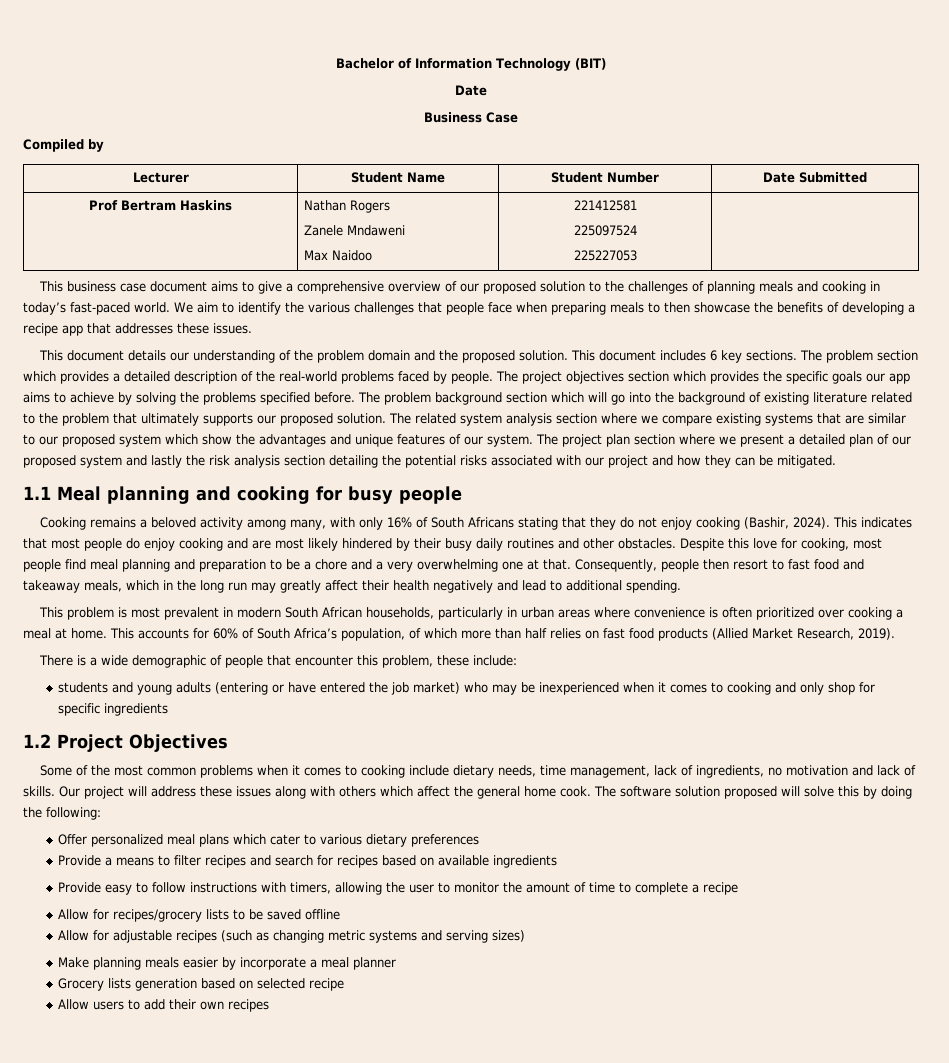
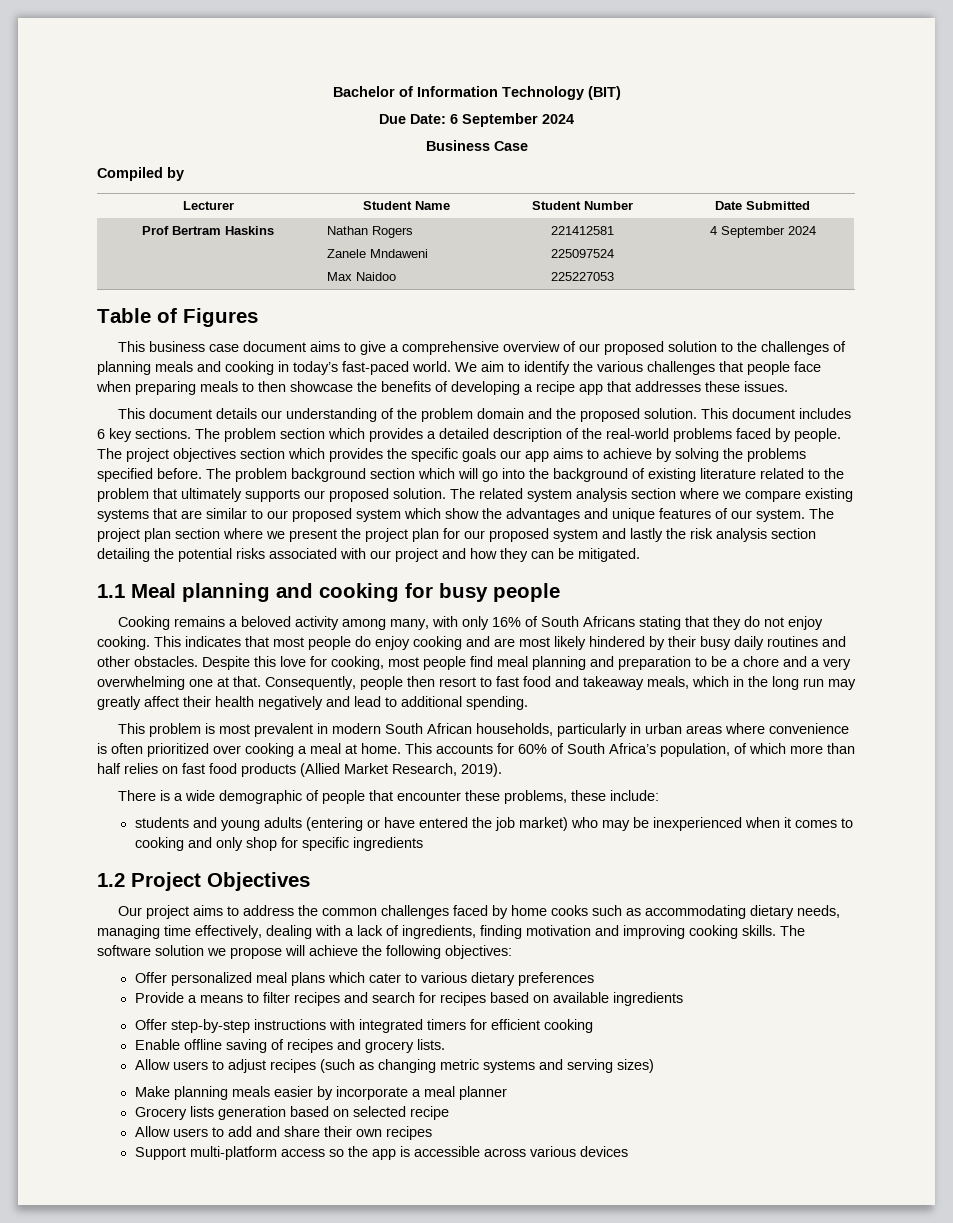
  Bachelor of Information Technology (BIT)
- Date
+ Due Date: 6 September 2024
  Prof Bertram Haskins | Nathan Rogers
  Zanele Mndaweni
  Max Naidoo | 221412581
  225097524
- 225227053 |
+ 225227053 | 4 September 2024
+ Table of Figures
- The project plan section where we present a detailed plan of our proposed system and lastly the risk analysis section detailing the potential risks associated with our project and how they can be mitigated.
+ The project plan section where we present the project plan for our proposed system and lastly the risk analysis section detailing the potential risks associated with our project and how they can be mitigated.
- Cooking remains a beloved activity among many, with only 16% of South Africans stating that they do not enjoy cooking (Bashir, 2024).
+ Cooking remains a beloved activity among many, with only 16% of South Africans stating that they do not enjoy cooking.
- There is a wide demographic of people that encounter this problem, these include:
+ There is a wide demographic of people that encounter these problems, these include:
- Some of the most common problems when it comes to cooking include dietary needs, time management, lack of ingredients, no motivation and lack of skills. Our project will address these issues along with others which affect the general home cook. The software solution proposed will solve this by doing the following:
+ Our project aims to address the common challenges faced by home cooks such as accommodating dietary needs, managing time effectively, dealing with a lack of ingredients, finding motivation and improving cooking skills. The software solution we propose will achieve the following objectives:
- Provide easy to follow instructions with timers, allowing the user to monitor the amount of time to complete a recipe
- Allow for recipes/grocery lists to be saved offline
- Allow for adjustable recipes (such as changing metric systems and serving sizes)
+ Offer step-by-step instructions with integrated timers for efficient cooking
+ Enable offline saving of recipes and grocery lists.
+ Allow users to adjust recipes (such as changing metric systems and serving sizes)
- Allow users to add their own recipes
+ Allow users to add and share their own recipes
+ Support multi-platform access so the app is accessible across various devices

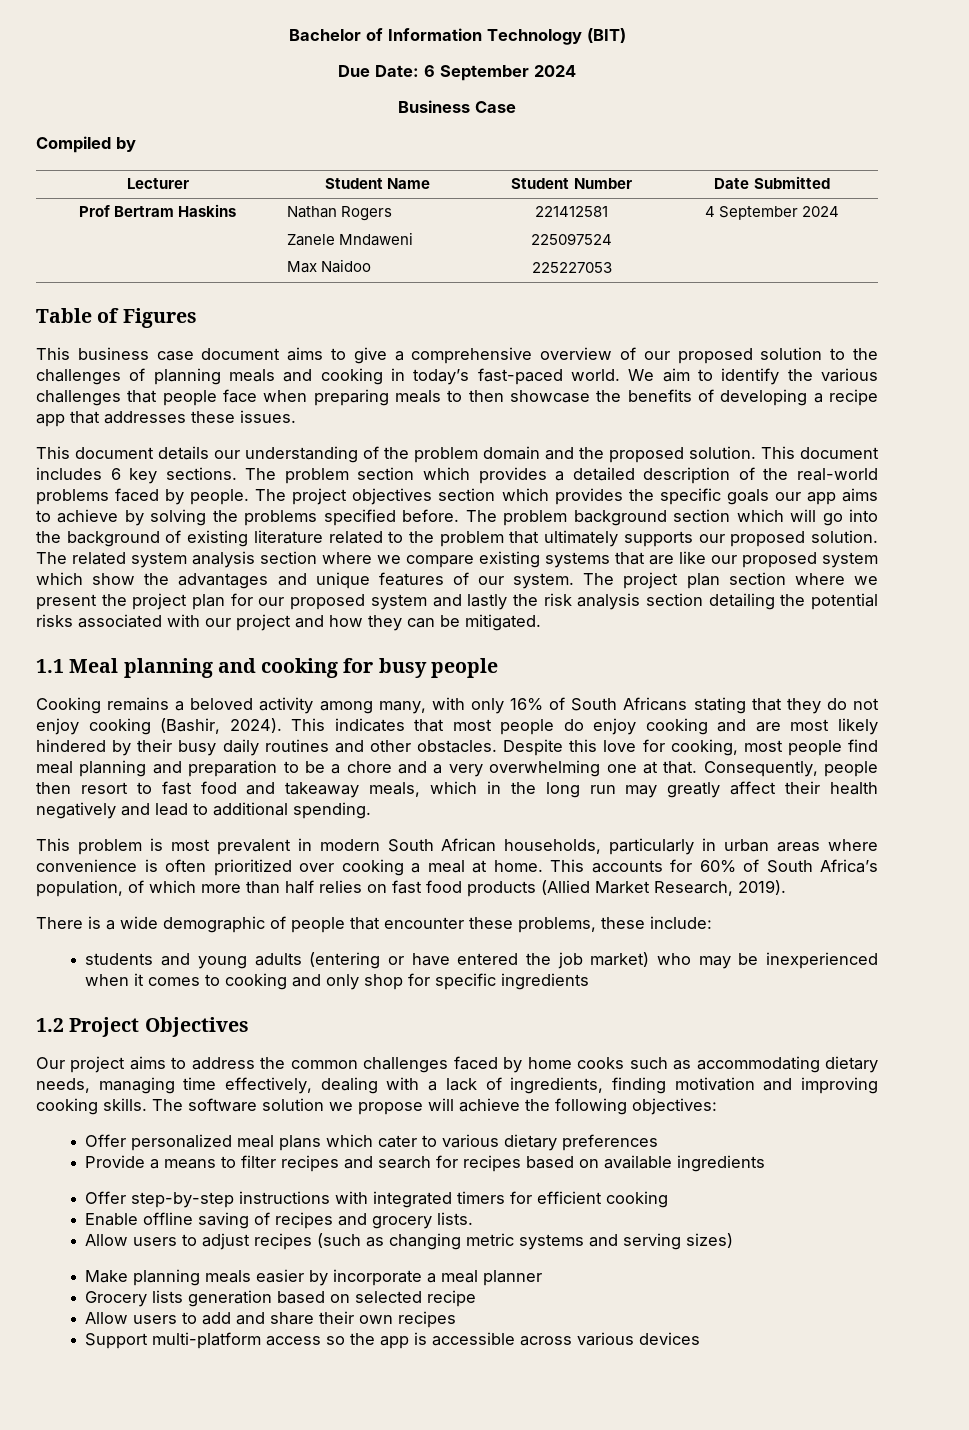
- The related system analysis section where we compare existing systems that are similar to our proposed system which show the advantages and unique features of our system.
+ The related system analysis section where we compare existing systems that are like our proposed system which show the advantages and unique features of our system.
- Cooking remains a beloved activity among many, with only 16% of South Africans stating that they do not enjoy cooking.
+ Cooking remains a beloved activity among many, with only 16% of South Africans stating that they do not enjoy cooking (Bashir, 2024).

